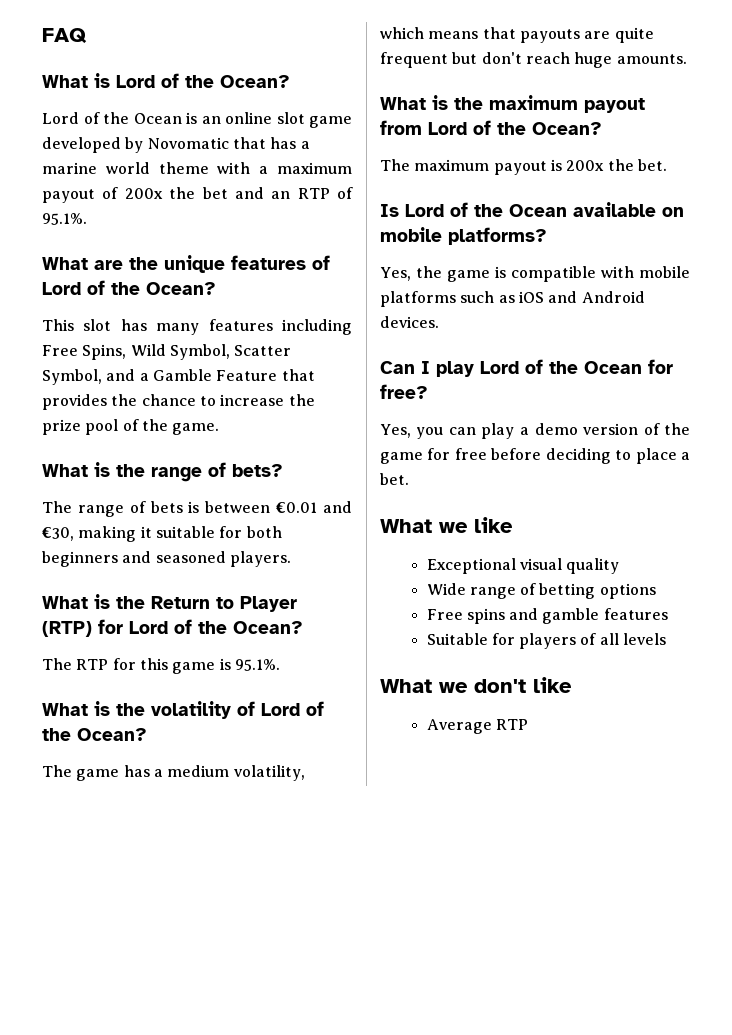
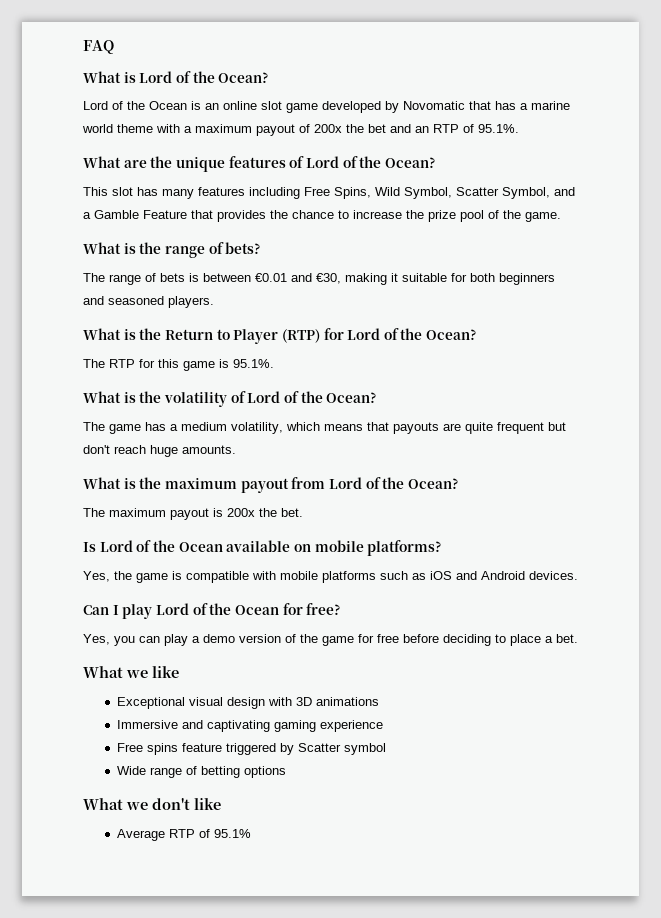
- Exceptional visual quality
+ Exceptional visual design with 3D animations
+ Immersive and captivating gaming experience
+ Free spins feature triggered by Scatter symbol
- Free spins and gamble features
- Suitable for players of all levels
- Average RTP
+ Average RTP of 95.1%

